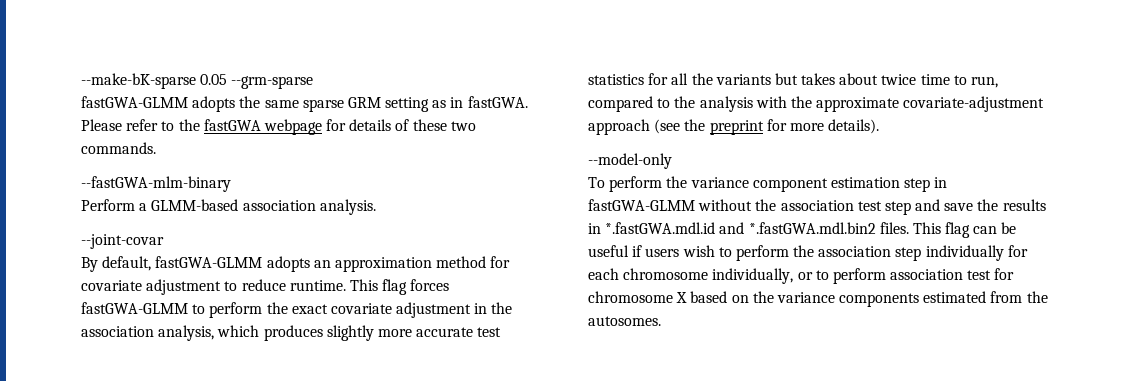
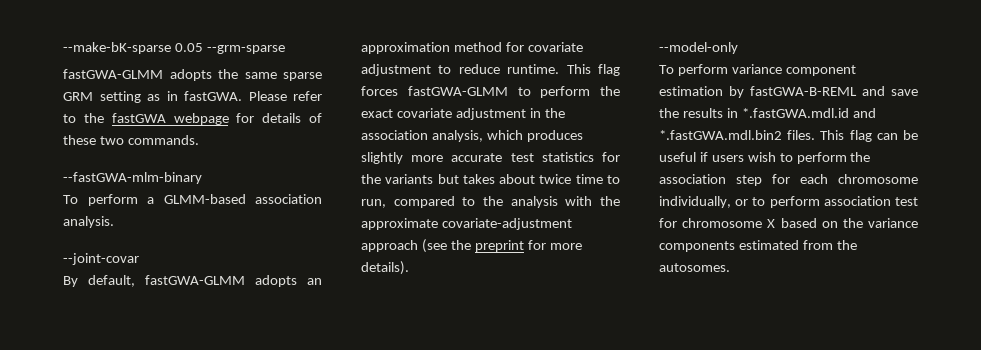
- Perform a GLMM-based association analysis.
+ To perform a GLMM-based association analysis.
- This flag forces fastGWA-GLMM to perform the exact covariate adjustment in the association analysis, which produces slightly more accurate test statistics for all the variants but takes about twice time to run, compared to the analysis with the approximate covariate-adjustment approach (see the preprint for more details).
+ This flag forces fastGWA-GLMM to perform the exact covariate adjustment in the association analysis, which produces slightly more accurate test statistics for the variants but takes about twice time to run, compared to the analysis with the approximate covariate-adjustment approach (see the preprint for more details).
- To perform the variance component estimation step in fastGWA-GLMM without the association test step and save the results in *.fastGWA.mdl.id and *.fastGWA.mdl.bin2 files.
+ To perform variance component estimation by fastGWA-B-REML and save the results in *.fastGWA.mdl.id and *.fastGWA.mdl.bin2 files.
- This flag can be useful if users wish to perform the association step individually for each chromosome individually, or to perform association test for chromosome X based on the variance components estimated from the autosomes.
+ This flag can be useful if users wish to perform the association step for each chromosome individually, or to perform association test for chromosome X based on the variance components estimated from the autosomes.

